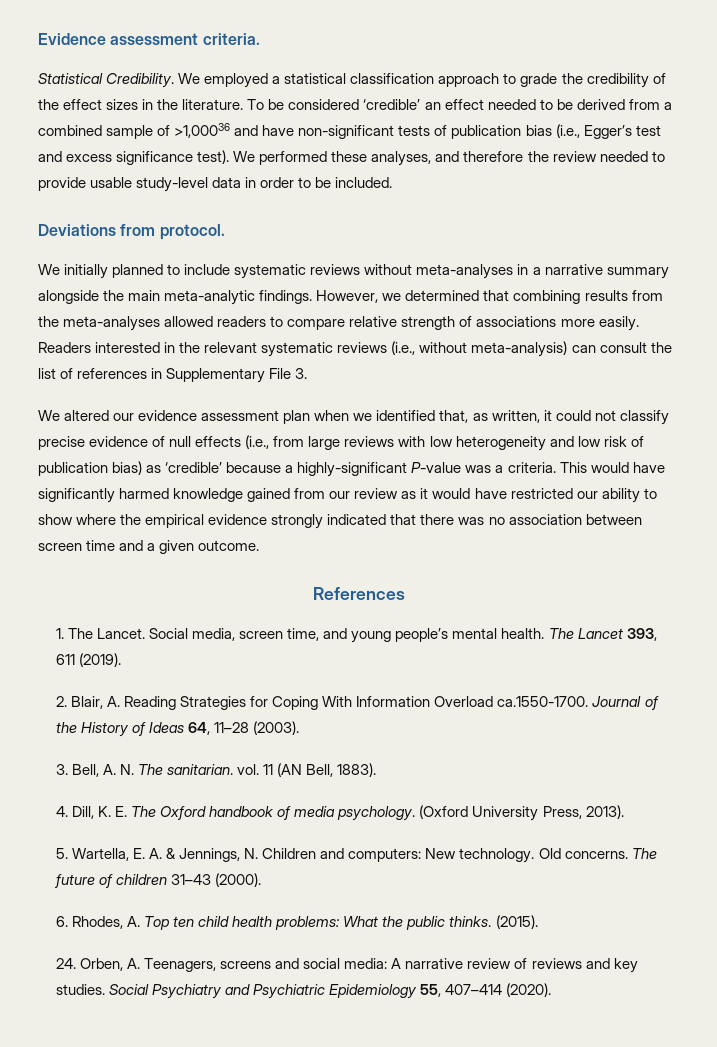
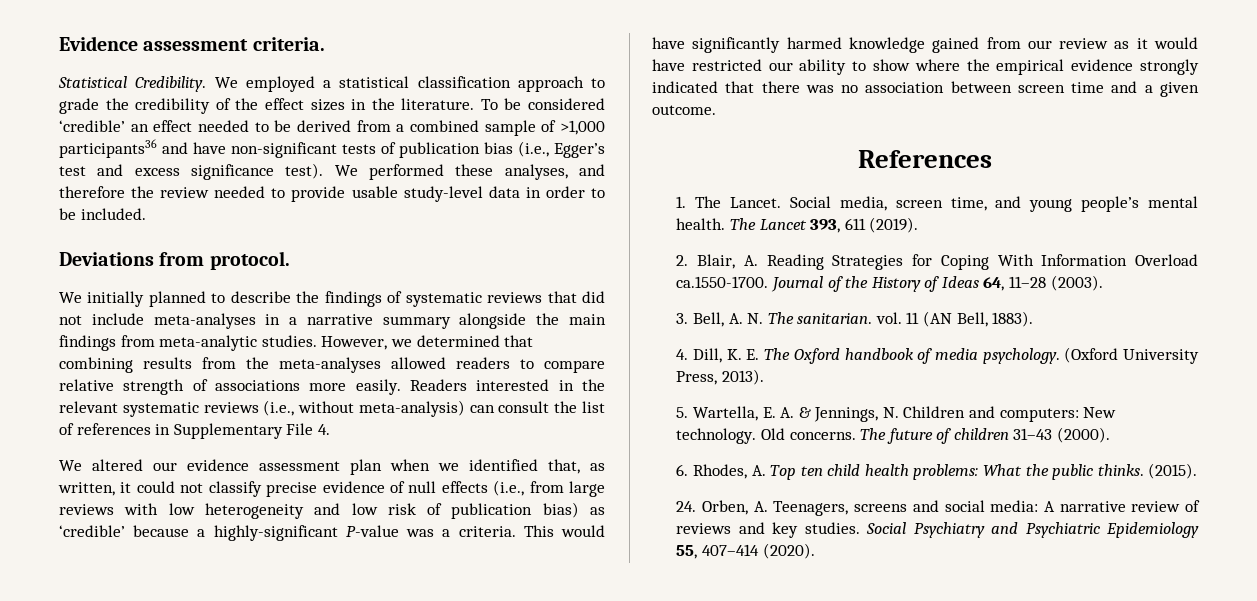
- To be considered ‘credible’ an effect needed to be derived from a combined sample of >1,00036 and have non-significant tests of publication bias (i.e., Egger’s test and excess significance test).
+ To be considered ‘credible’ an effect needed to be derived from a combined sample of >1,000 participants36 and have non-significant tests of publication bias (i.e., Egger’s test and excess significance test).
- We initially planned to include systematic reviews without meta-analyses in a narrative summary alongside the main meta-analytic findings.
+ We initially planned to describe the findings of systematic reviews that did not include meta-analyses in a narrative summary alongside the main findings from meta-analytic studies.
- Readers interested in the relevant systematic reviews (i.e., without meta-analysis) can consult the list of references in Supplementary File 3.
+ Readers interested in the relevant systematic reviews (i.e., without meta-analysis) can consult the list of references in Supplementary File 4.

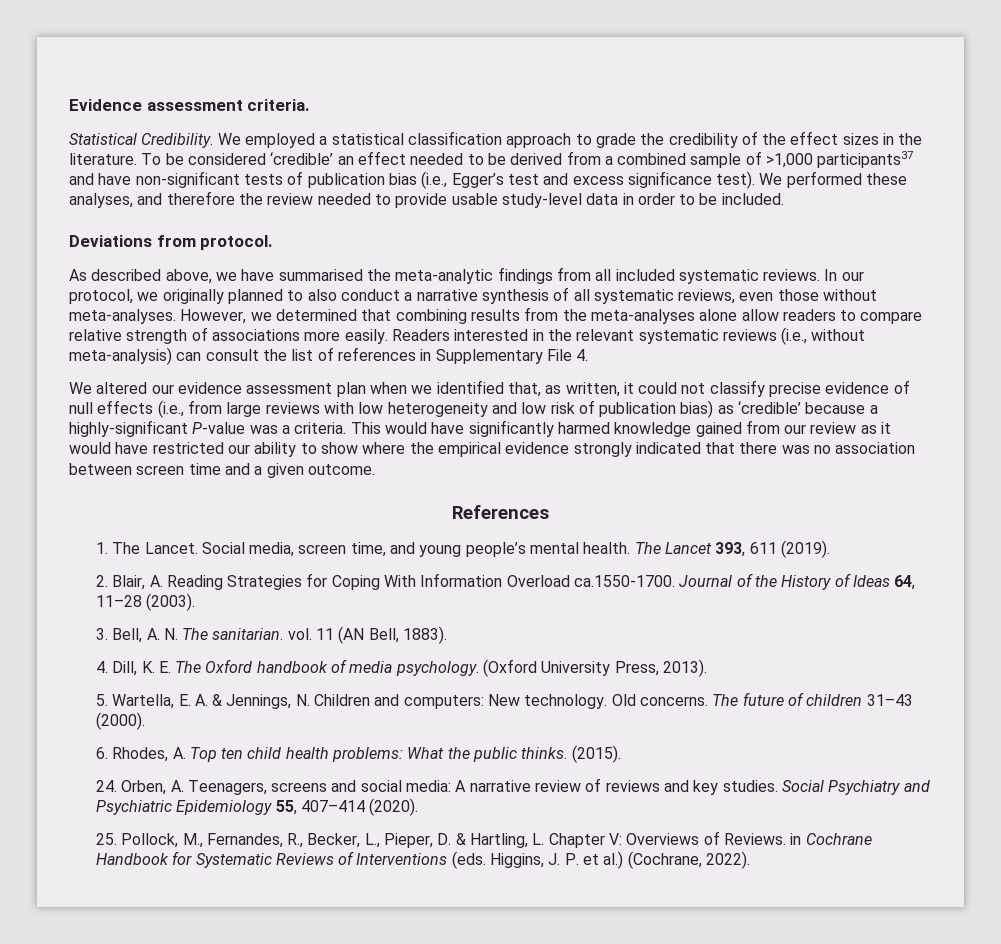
- To be considered ‘credible’ an effect needed to be derived from a combined sample of >1,000 participants36 and have non-significant tests of publication bias (i.e., Egger’s test and excess significance test).
+ To be considered ‘credible’ an effect needed to be derived from a combined sample of >1,000 participants37 and have non-significant tests of publication bias (i.e., Egger’s test and excess significance test).
- We initially planned to describe the findings of systematic reviews that did not include meta-analyses in a narrative summary alongside the main findings from meta-analytic studies.
+ As described above, we have summarised the meta-analytic findings from all included systematic reviews. In our protocol, we originally planned to also conduct a narrative synthesis of all systematic reviews, even those without meta-analyses.
- However, we determined that combining results from the meta-analyses allowed readers to compare relative strength of associations more easily.
+ However, we determined that combining results from the meta-analyses alone allow readers to compare relative strength of associations more easily.
+ 25. Pollock, M., Fernandes, R., Becker, L., Pieper, D. & Hartling, L. Chapter V: Overviews of Reviews. in Cochrane Handbook for Systematic Reviews of Interventions (eds. Higgins, J. P. et al.) (Cochrane, 2022).

